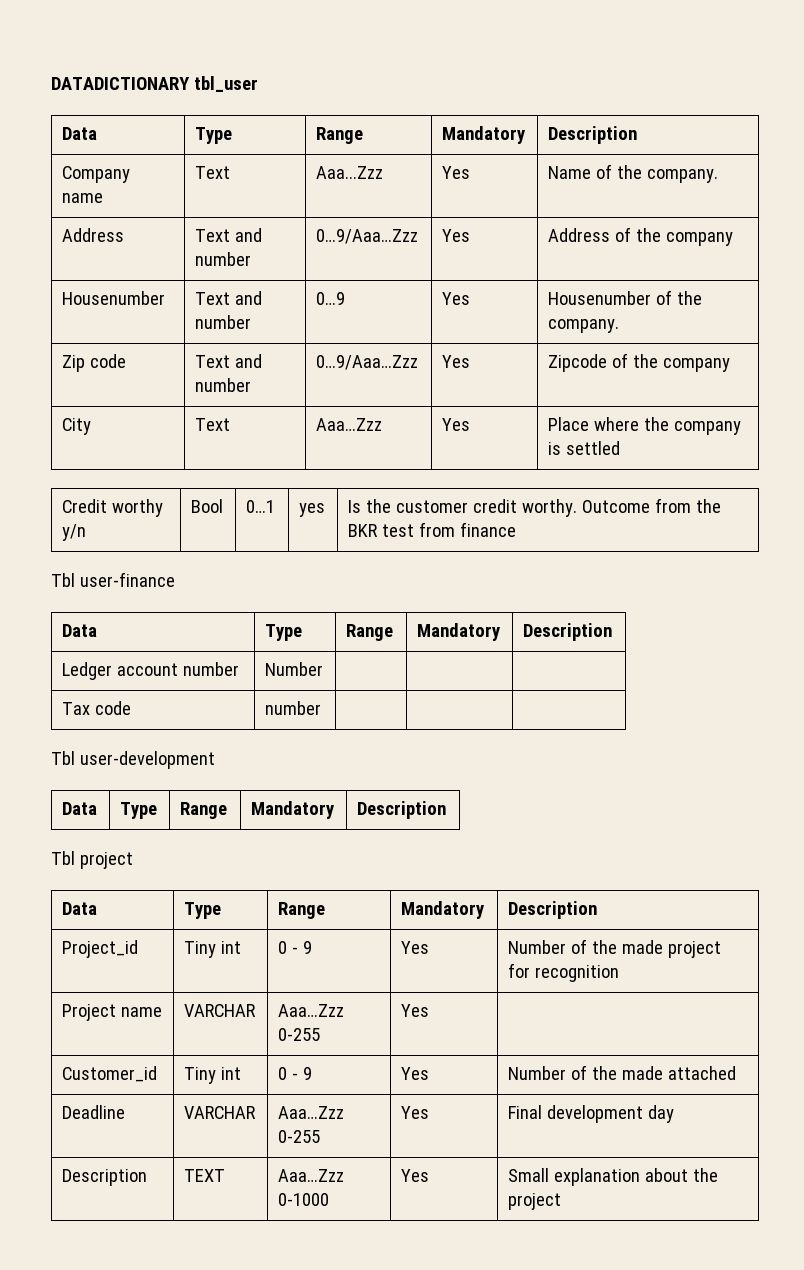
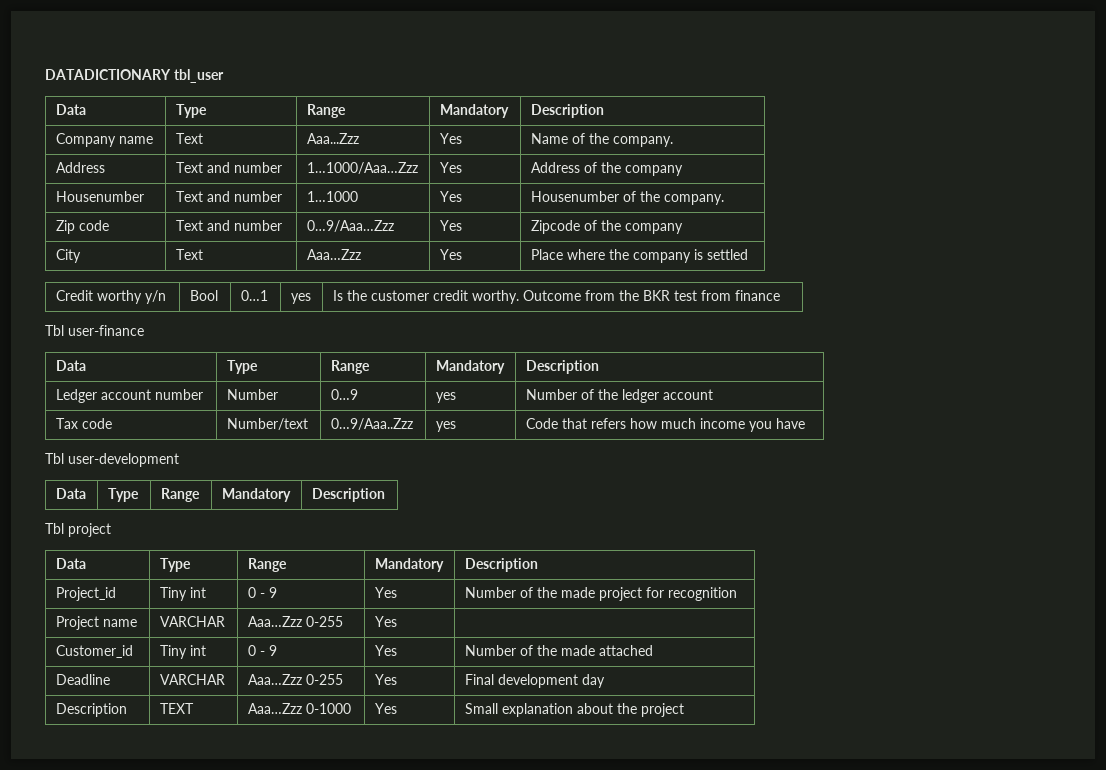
- Address | Text and number | 0…9/Aaa…Zzz | Yes | Address of the company
+ Address | Text and number | 1…1000/Aaa…Zzz | Yes | Address of the company
- Housenumber | Text and number | 0…9 | Yes | Housenumber of the company.
+ Housenumber | Text and number | 1…1000 | Yes | Housenumber of the company.
- Ledger account number | Number | | |
- Tax code | number | | |
+ Ledger account number | Number | 0…9 | yes | Number of the ledger account
+ Tax code | Number/text | 0…9/Aaa..Zzz | yes | Code that refers how much income you have

